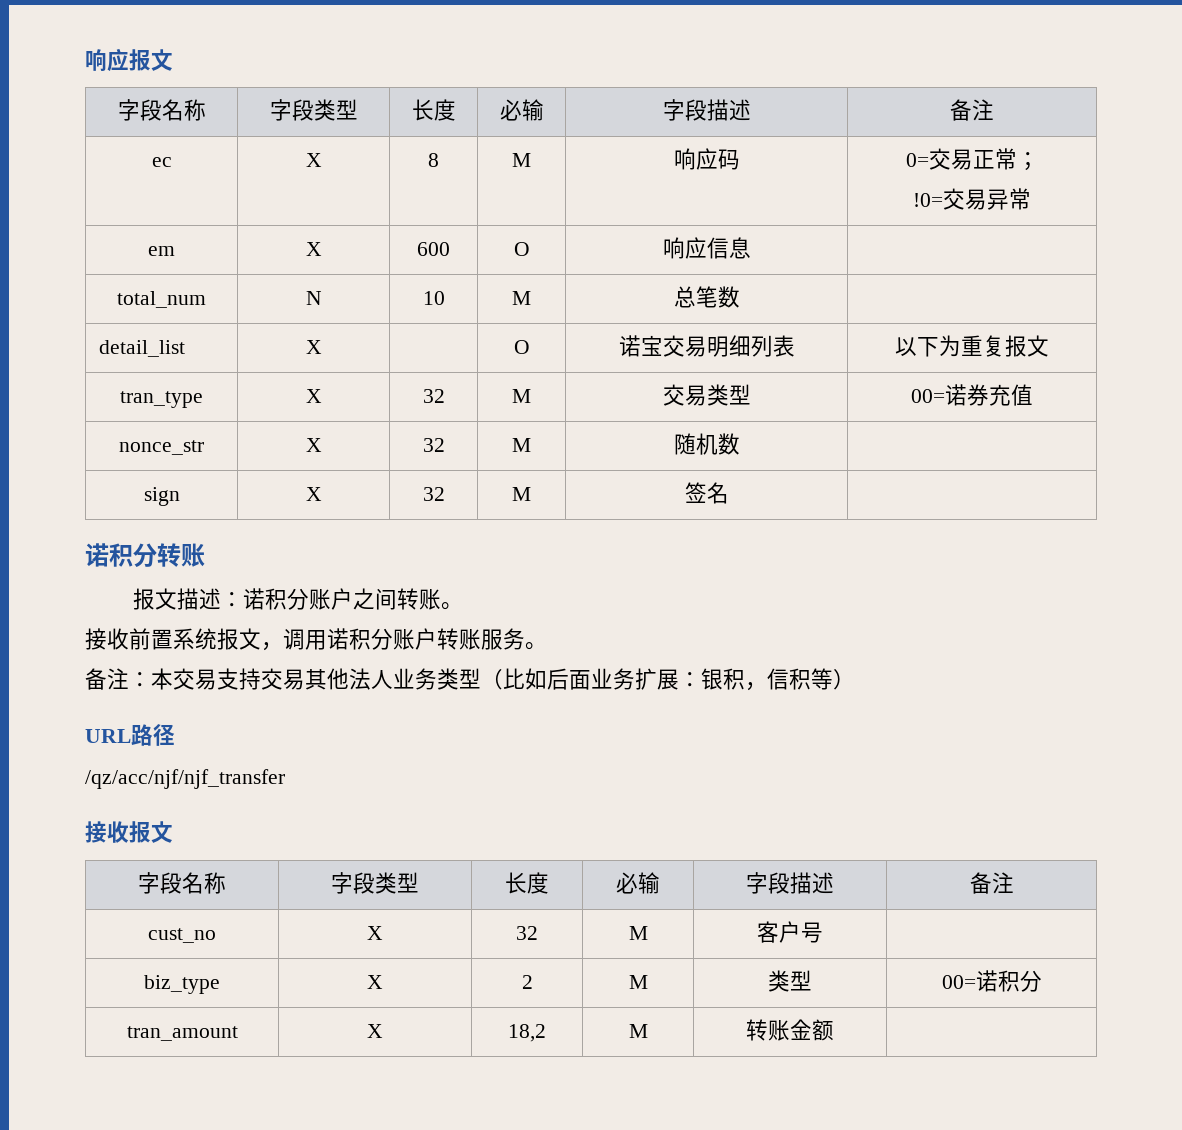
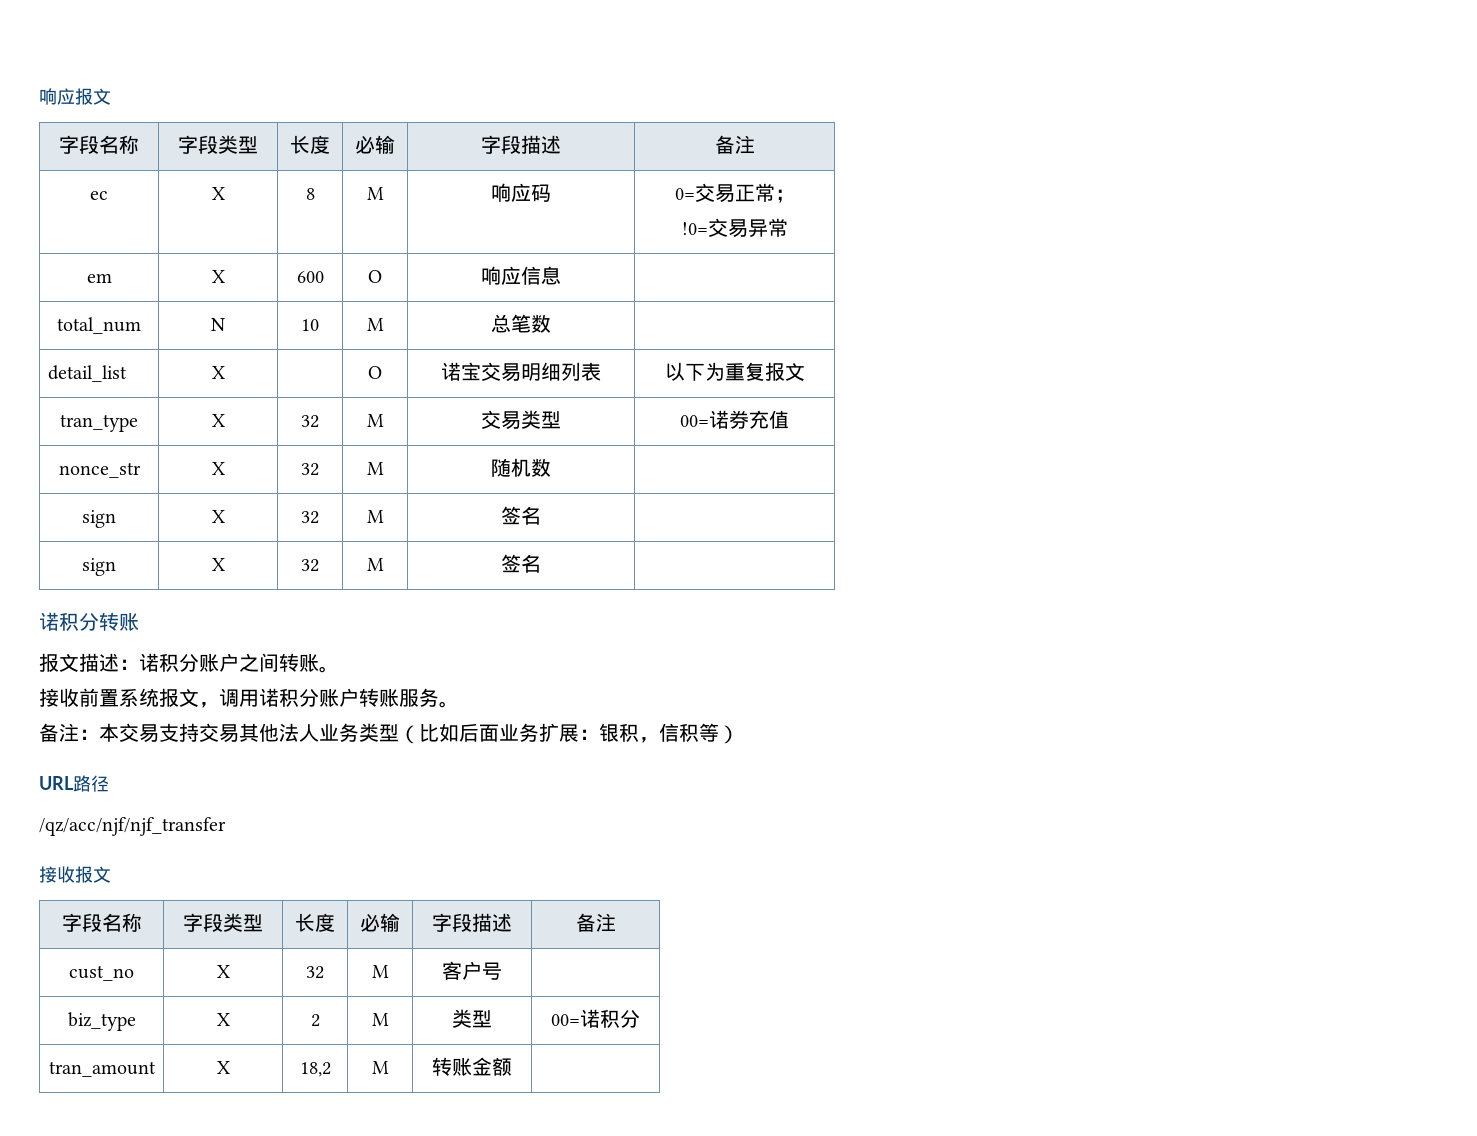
  nonce_str | X | 32 | M | 随机数 |
+ sign | X | 32 | M | 签名 |

